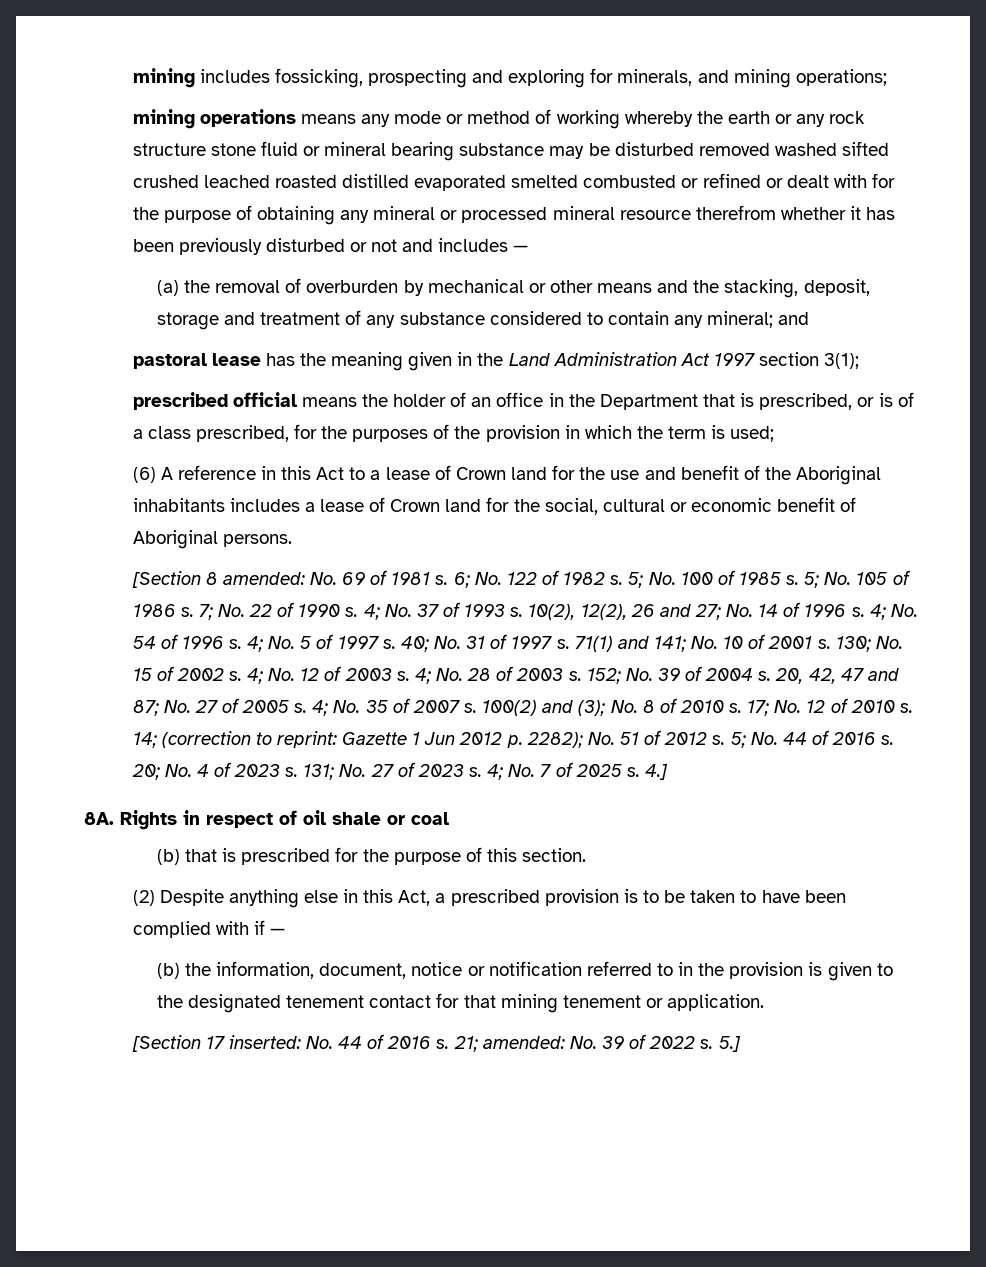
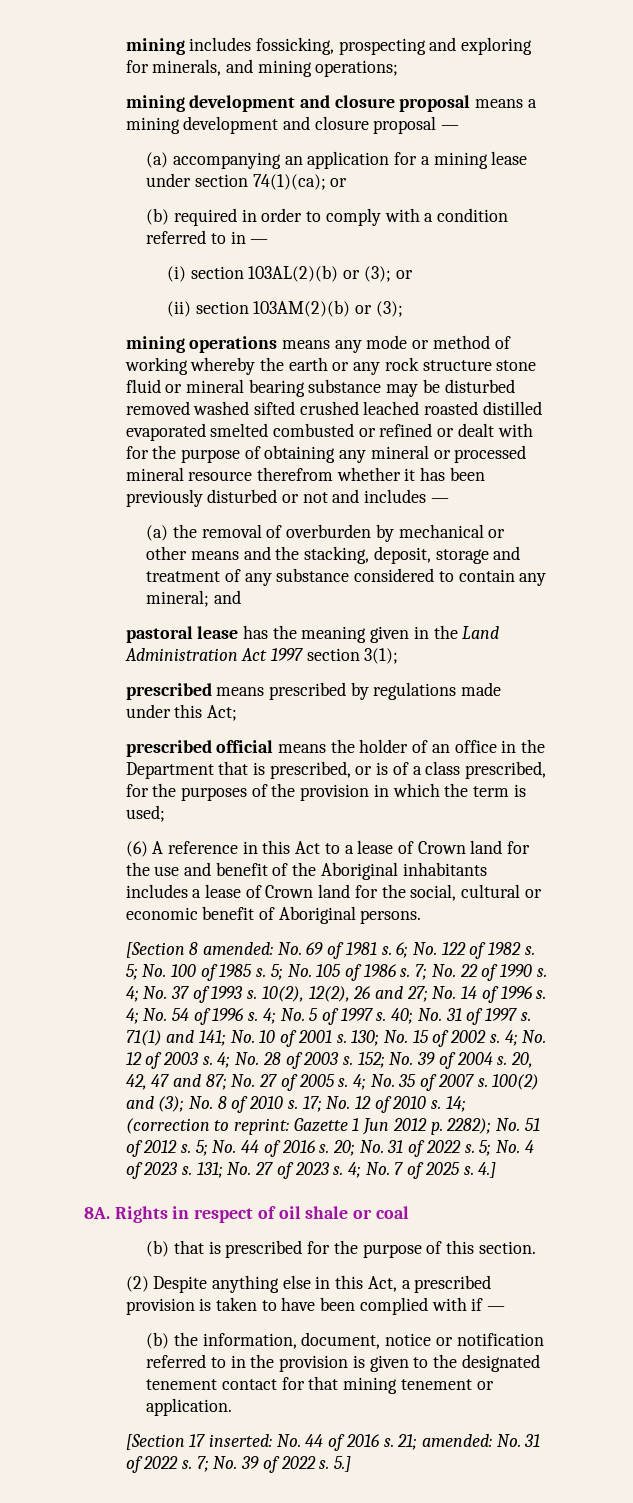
+ mining development and closure proposal means a mining development and closure proposal —
+ (a) accompanying an application for a mining lease under section 74(1)(ca); or
+ (b) required in order to comply with a condition referred to in —
+ (i) section 103AL(2)(b) or (3); or
+ (ii) section 103AM(2)(b) or (3);
+ prescribed means prescribed by regulations made under this Act;
- 20; No. 4 of 2023 s.
+ 20; No. 31 of 2022 s. 5; No. 4 of 2023 s.
- (2) Despite anything else in this Act, a prescribed provision is to be taken to have been complied with if —
+ (2) Despite anything else in this Act, a prescribed provision is taken to have been complied with if —
- 21; amended: No. 39 of 2022 s.
+ 21; amended: No. 31 of 2022 s. 7; No. 39 of 2022 s.

